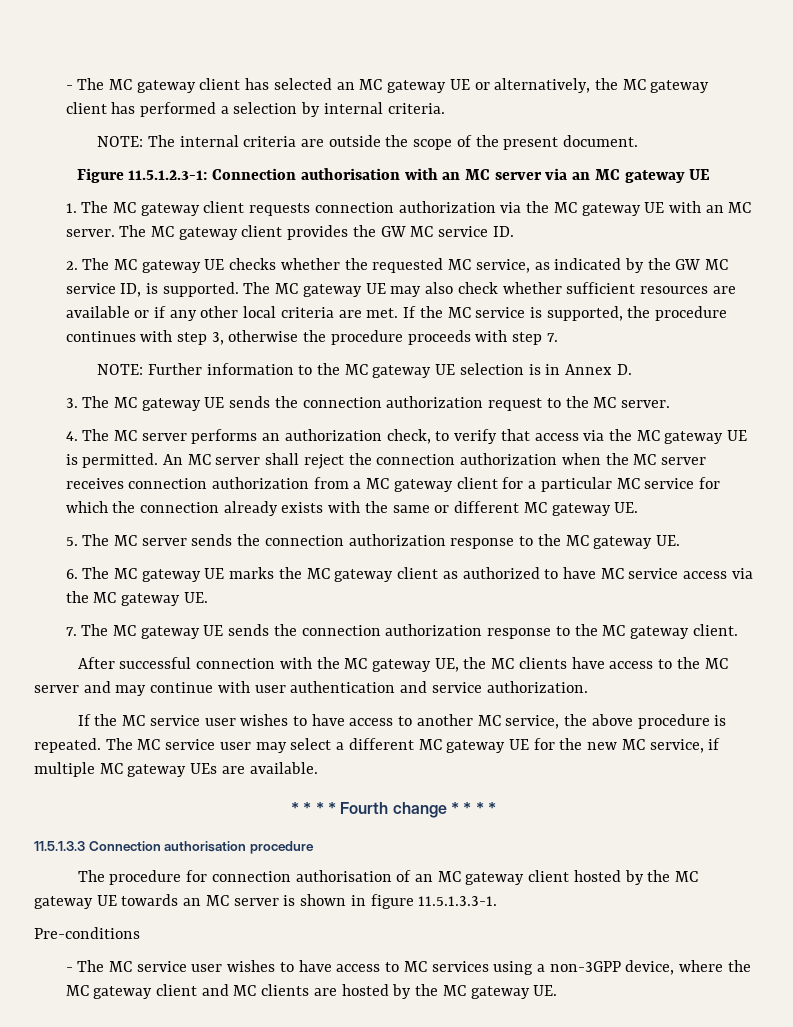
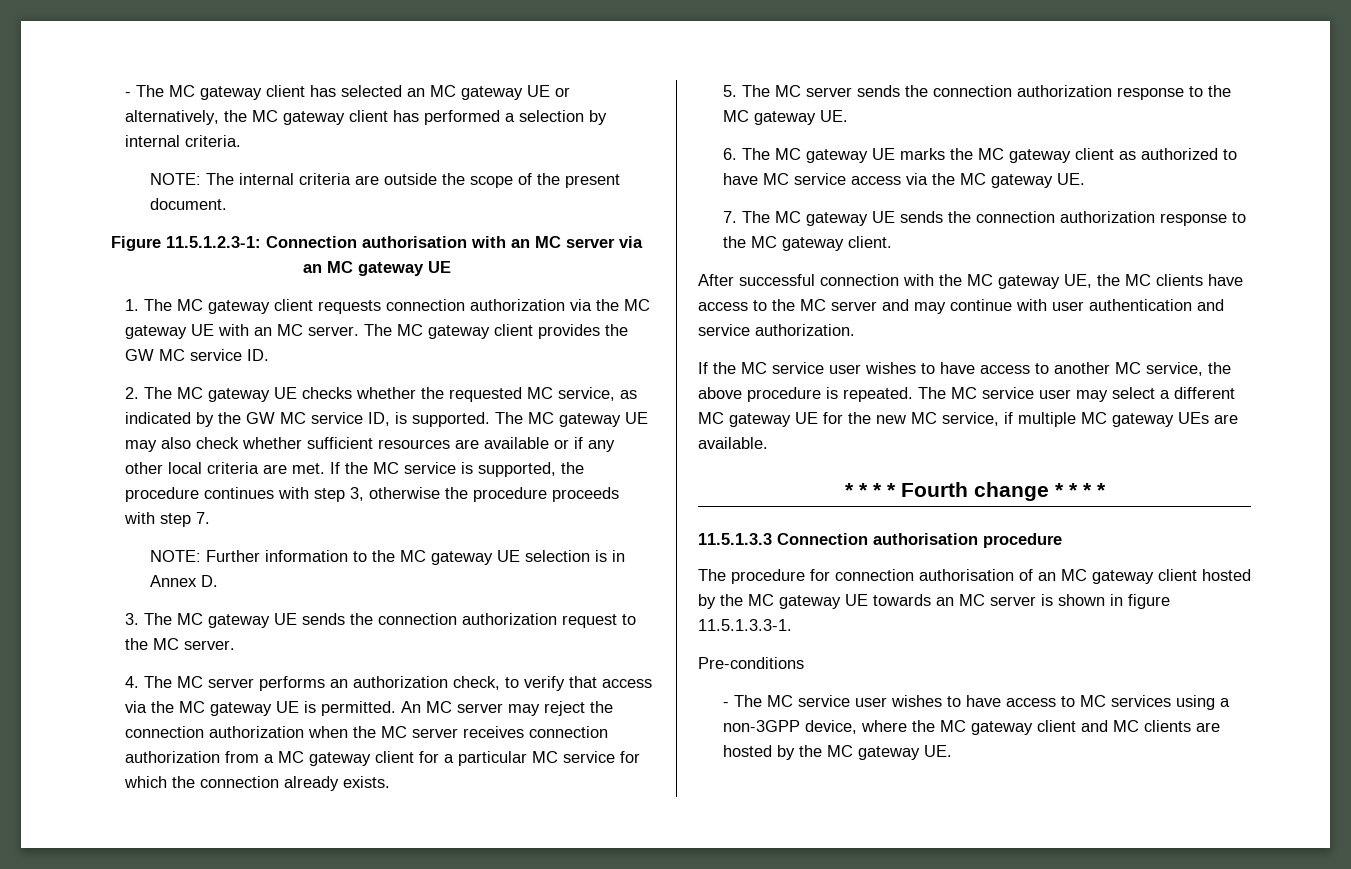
- An MC server shall reject the connection authorization when the MC server receives connection authorization from a MC gateway client for a particular MC service for which the connection already exists with the same or different MC gateway UE.
+ An MC server may reject the connection authorization when the MC server receives connection authorization from a MC gateway client for a particular MC service for which the connection already exists.

